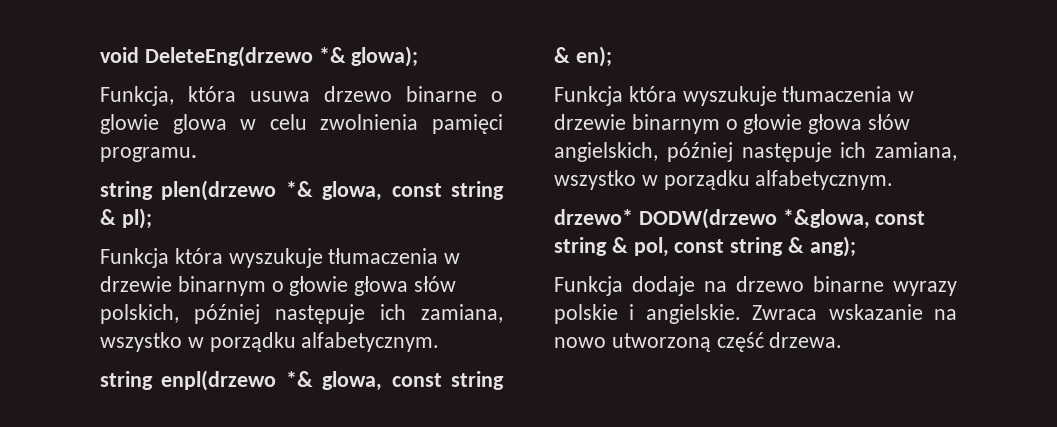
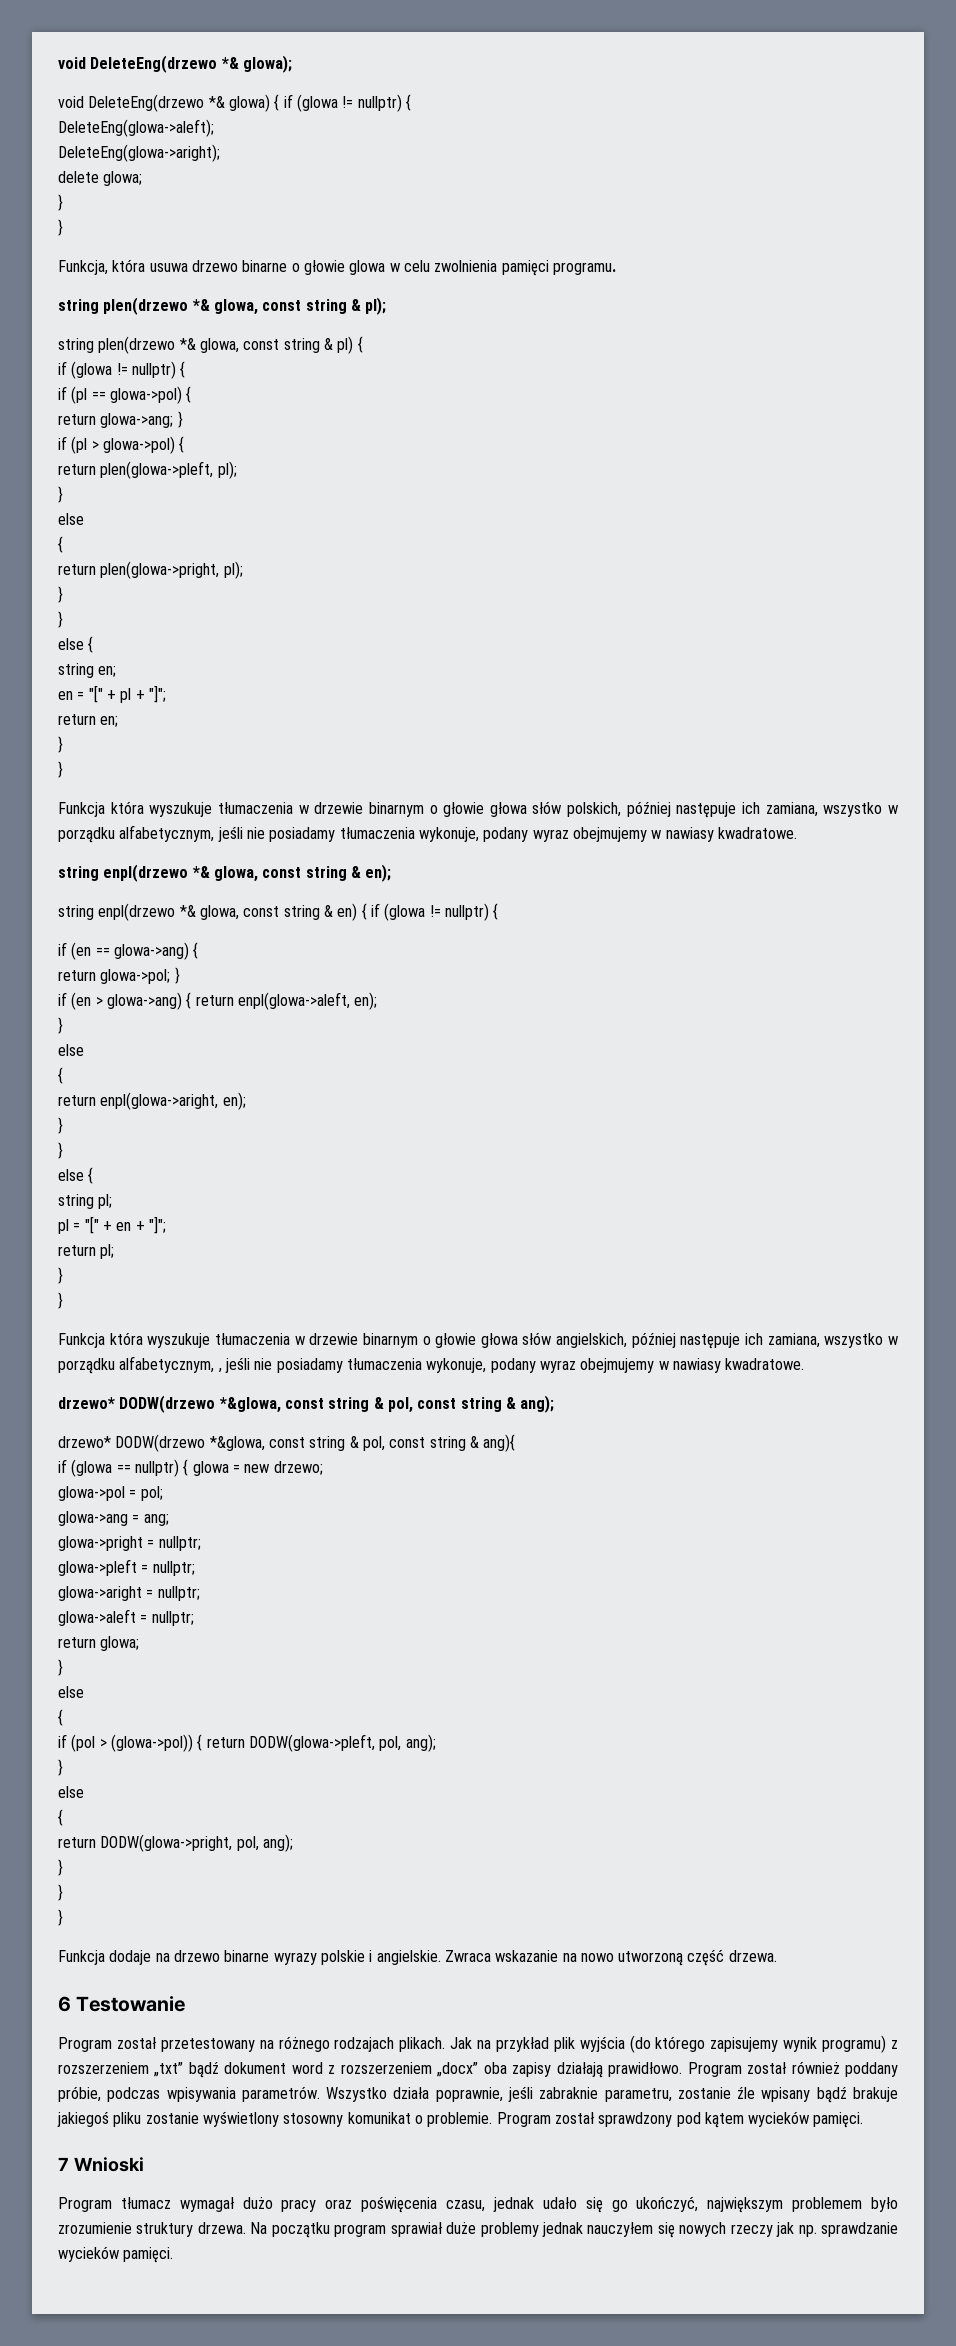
+ void DeleteEng(drzewo *& glowa) { if (glowa != nullptr) {
+ DeleteEng(glowa->aleft);
+ DeleteEng(glowa->aright);
+ delete glowa;
+ }
+ }
- Funkcja, która usuwa drzewo binarne o glowie glowa w celu zwolnienia pamięci programu.
+ Funkcja, która usuwa drzewo binarne o głowie glowa w celu zwolnienia pamięci programu.
+ string plen(drzewo *& glowa, const string & pl) {
+ if (glowa != nullptr) {
+ if (pl == glowa->pol) {
+ return glowa->ang; }
+ if (pl > glowa->pol) {
+ return plen(glowa->pleft, pl);
+ }
+ else
+ {
+ return plen(glowa->pright, pl);
+ }
+ }
+ else {
+ string en;
+ en = "[" + pl + "]";
+ return en;
+ }
+ }
- Funkcja która wyszukuje tłumaczenia w drzewie binarnym o głowie głowa słów polskich, później następuje ich zamiana, wszystko w porządku alfabetycznym.
+ Funkcja która wyszukuje tłumaczenia w drzewie binarnym o głowie głowa słów polskich, później następuje ich zamiana, wszystko w porządku alfabetycznym, jeśli nie posiadamy tłumaczenia wykonuje, podany wyraz obejmujemy w nawiasy kwadratowe.
+ string enpl(drzewo *& glowa, const string & en) { if (glowa != nullptr) {
+ if (en == glowa->ang) {
+ return glowa->pol; }
+ if (en > glowa->ang) { return enpl(glowa->aleft, en);
+ }
+ else
+ {
+ return enpl(glowa->aright, en);
+ }
+ }
+ else {
+ string pl;
+ pl = "[" + en + "]";
+ return pl;
+ }
+ }
- Funkcja która wyszukuje tłumaczenia w drzewie binarnym o głowie głowa słów angielskich, później następuje ich zamiana, wszystko w porządku alfabetycznym.
+ Funkcja która wyszukuje tłumaczenia w drzewie binarnym o głowie głowa słów angielskich, później następuje ich zamiana, wszystko w porządku alfabetycznym, , jeśli nie posiadamy tłumaczenia wykonuje, podany wyraz obejmujemy w nawiasy kwadratowe.
+ drzewo* DODW(drzewo *&glowa, const string & pol, const string & ang){
+ if (glowa == nullptr) { glowa = new drzewo;
+ glowa->pol = pol;
+ glowa->ang = ang;
+ glowa->pright = nullptr;
+ glowa->pleft = nullptr;
+ glowa->aright = nullptr;
+ glowa->aleft = nullptr;
+ return glowa;
+ }
+ else
+ {
+ if (pol > (glowa->pol)) { return DODW(glowa->pleft, pol, ang);
+ }
+ else
+ {
+ return DODW(glowa->pright, pol, ang);
+ }
+ }
+ }
+ 6 Testowanie
+ Program został przetestowany na różnego rodzajach plikach. Jak na przykład plik wyjścia (do którego zapisujemy wynik programu) z rozszerzeniem „txt” bądź dokument word z rozszerzeniem „docx” oba zapisy działają prawidłowo. Program został również poddany próbie, podczas wpisywania parametrów. Wszystko działa poprawnie, jeśli zabraknie parametru, zostanie źle wpisany bądź brakuje jakiegoś pliku zostanie wyświetlony stosowny komunikat o problemie. Program został sprawdzony pod kątem wycieków pamięci.
+ 7 Wnioski
+ Program tłumacz wymagał dużo pracy oraz poświęcenia czasu, jednak udało się go ukończyć, największym problemem było zrozumienie struktury drzewa. Na początku program sprawiał duże problemy jednak nauczyłem się nowych rzeczy jak np. sprawdzanie wycieków pamięci.

